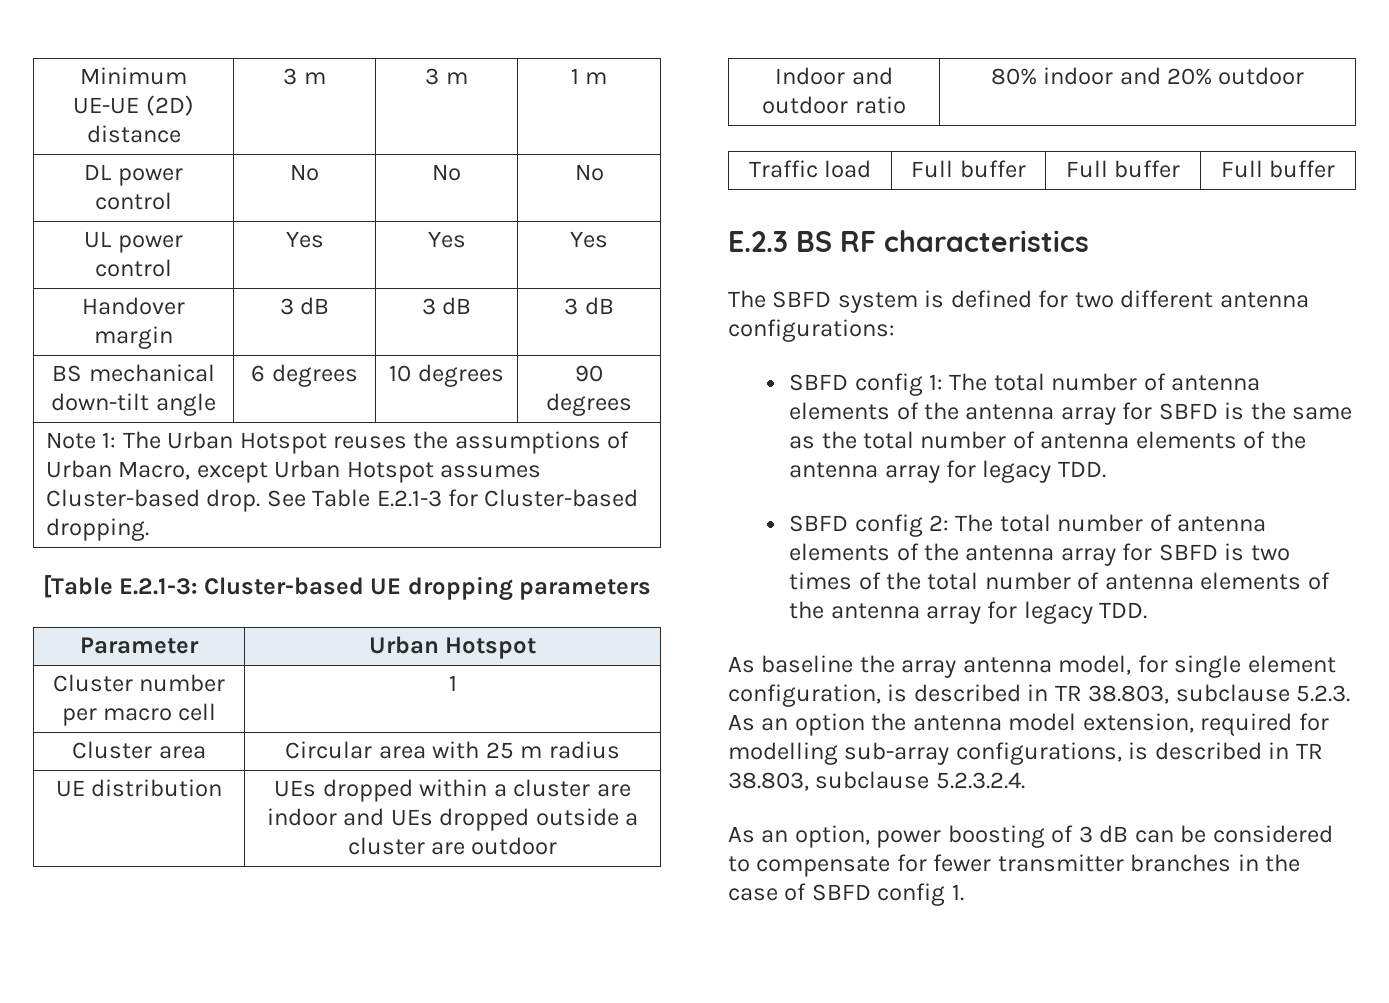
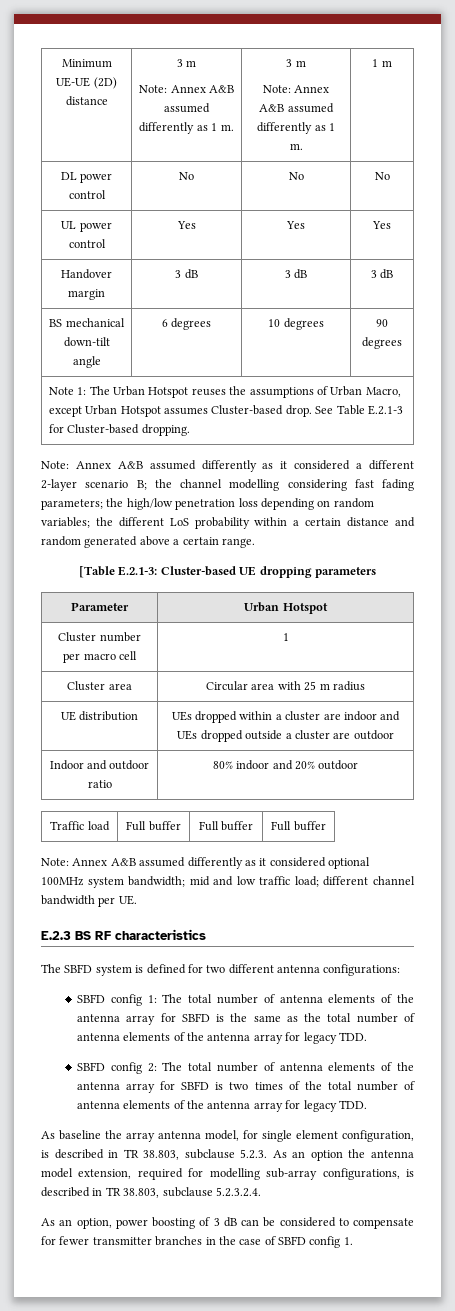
- Minimum UE-UE (2D) distance | 3 m | 3 m | 1 m
+ Minimum UE-UE (2D) distance | 3 m
+ Note: Annex A&B assumed differently as 1 m. | 3 m
+ Note: Annex A&B assumed differently as 1 m. | 1 m
+ Note: Annex A&B assumed differently as it considered a different 2-layer scenario B; the channel modelling considering fast fading parameters; the high/low penetration loss depending on random variables; the different LoS probability within a certain distance and random generated above a certain range.
+ Note: Annex A&B assumed differently as it considered optional 100MHz system bandwidth; mid and low traffic load; different channel bandwidth per UE.

